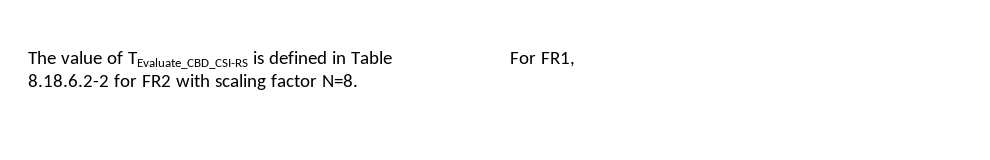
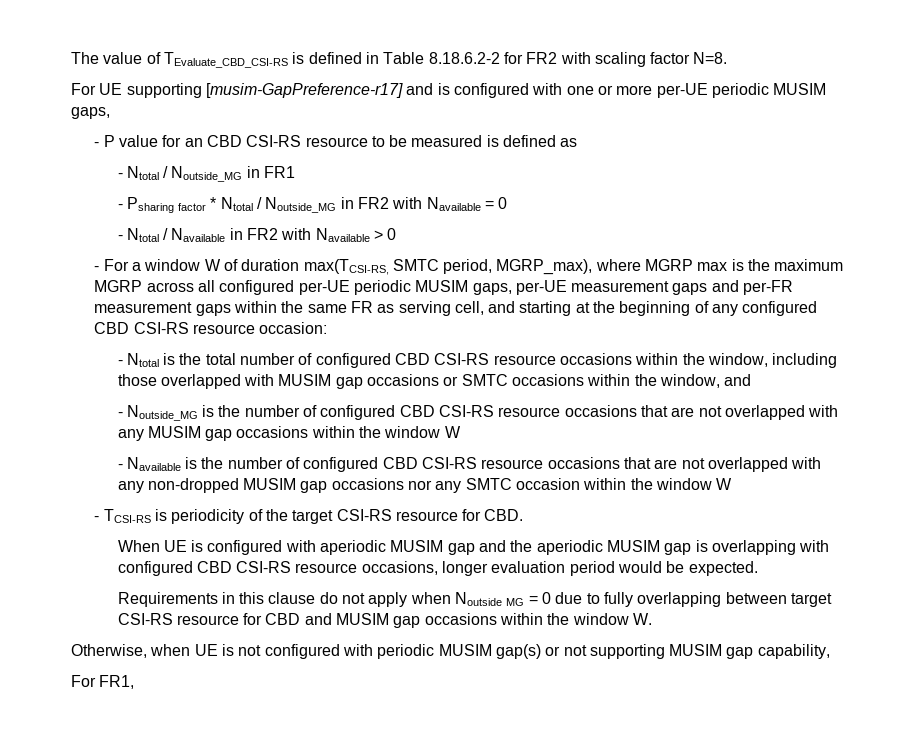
+ For UE supporting [musim-GapPreference-r17] and is configured with one or more per-UE periodic MUSIM gaps,
+ - P value for an CBD CSI-RS resource to be measured is defined as
+ - Ntotal / Noutside_MG in FR1
+ - Psharing factor * Ntotal / Noutside_MG in FR2 with Navailable = 0
+ - Ntotal / Navailable in FR2 with Navailable > 0
+ - For a window W of duration max(TCSI-RS, SMTC period, MGRP_max), where MGRP max is the maximum MGRP across all configured per-UE periodic MUSIM gaps, per-UE measurement gaps and per-FR measurement gaps within the same FR as serving cell, and starting at the beginning of any configured CBD CSI-RS resource occasion:
+ - Ntotal is the total number of configured CBD CSI-RS resource occasions within the window, including those overlapped with MUSIM gap occasions or SMTC occasions within the window, and
+ - Noutside_MG is the number of configured CBD CSI-RS resource occasions that are not overlapped with any MUSIM gap occasions within the window W
+ - Navailable is the number of configured CBD CSI-RS resource occasions that are not overlapped with any non-dropped MUSIM gap occasions nor any SMTC occasion within the window W
+ - TCSI-RS is periodicity of the target CSI-RS resource for CBD.
+ When UE is configured with aperiodic MUSIM gap and the aperiodic MUSIM gap is overlapping with configured CBD CSI-RS resource occasions, longer evaluation period would be expected.
+ Requirements in this clause do not apply when Noutside MG = 0 due to fully overlapping between target CSI-RS resource for CBD and MUSIM gap occasions within the window W.
+ Otherwise, when UE is not configured with periodic MUSIM gap(s) or not supporting MUSIM gap capability,

